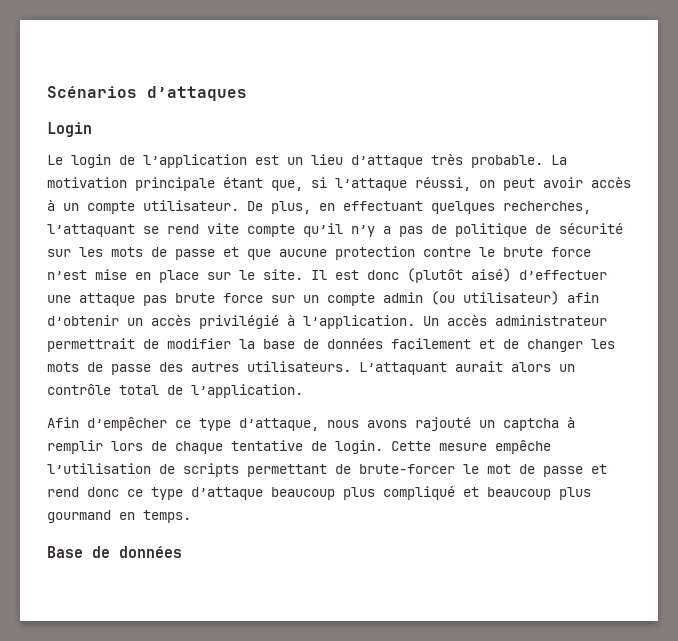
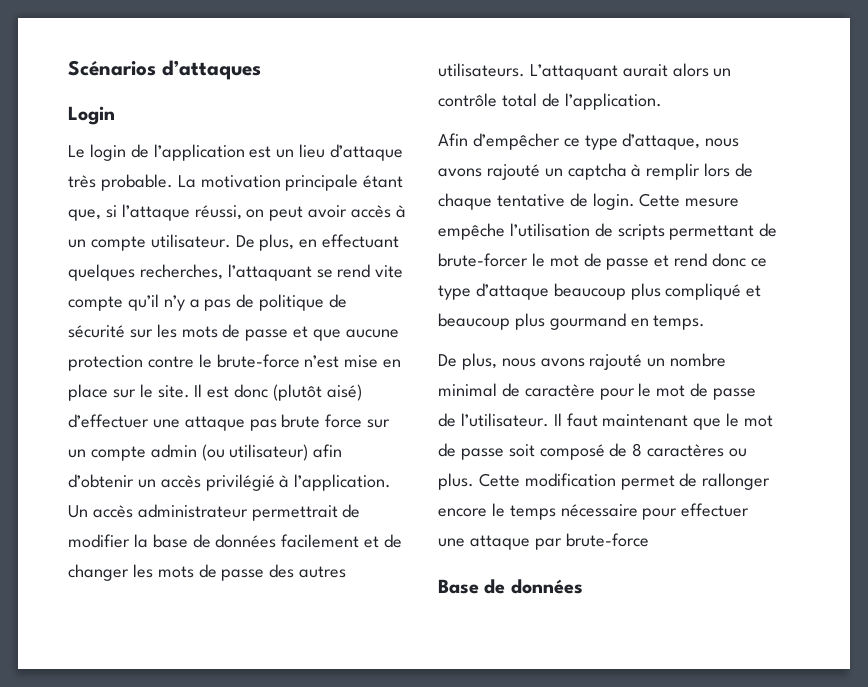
- De plus, en effectuant quelques recherches, l’attaquant se rend vite compte qu’il n’y a pas de politique de sécurité sur les mots de passe et que aucune protection contre le brute force n’est mise en place sur le site.
+ De plus, en effectuant quelques recherches, l’attaquant se rend vite compte qu’il n’y a pas de politique de sécurité sur les mots de passe et que aucune protection contre le brute-force n’est mise en place sur le site.
+ De plus, nous avons rajouté un nombre minimal de caractère pour le mot de passe de l’utilisateur. Il faut maintenant que le mot de passe soit composé de 8 caractères ou plus. Cette modification permet de rallonger encore le temps nécessaire pour effectuer une attaque par brute-force

